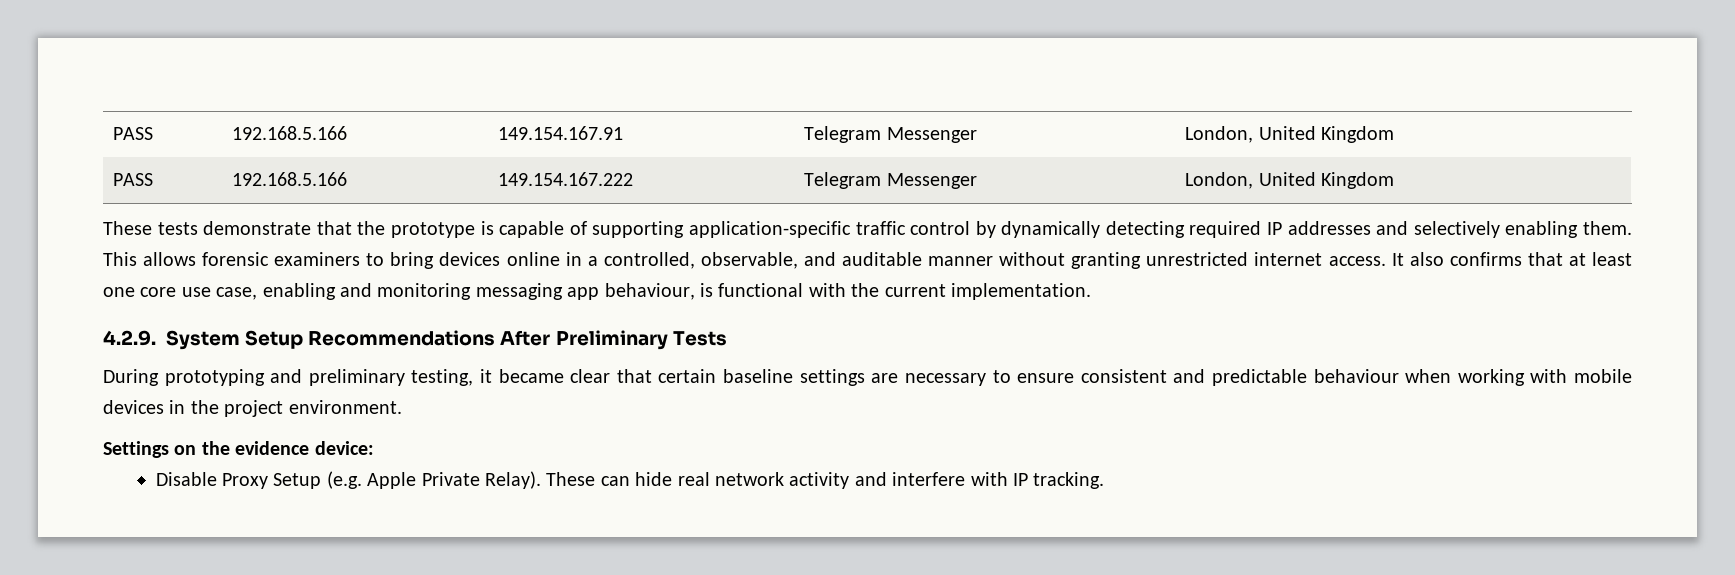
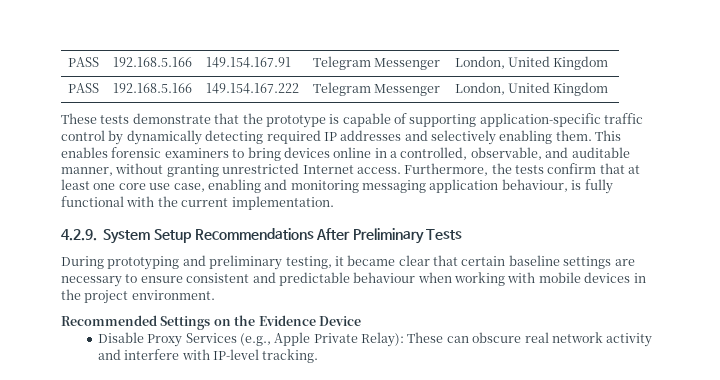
- This allows forensic examiners to bring devices online in a controlled, observable, and auditable manner without granting unrestricted internet access. It also confirms that at least one core use case, enabling and monitoring messaging app behaviour, is functional with the current implementation.
+ This enables forensic examiners to bring devices online in a controlled, observable, and auditable manner, without granting unrestricted Internet access. Furthermore, the tests confirm that at least one core use case, enabling and monitoring messaging application behaviour, is fully functional with the current implementation.
- Settings on the evidence device:
+ Recommended Settings on the Evidence Device
- Disable Proxy Setup (e.g. Apple Private Relay). These can hide real network activity and interfere with IP tracking.
+ Disable Proxy Services (e.g., Apple Private Relay): These can obscure real network activity and interfere with IP-level tracking.

